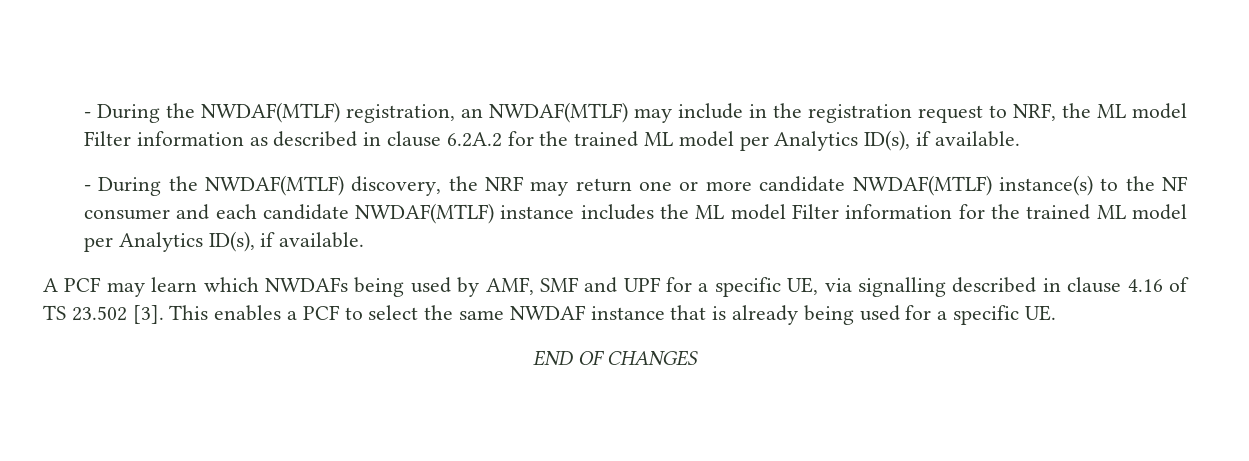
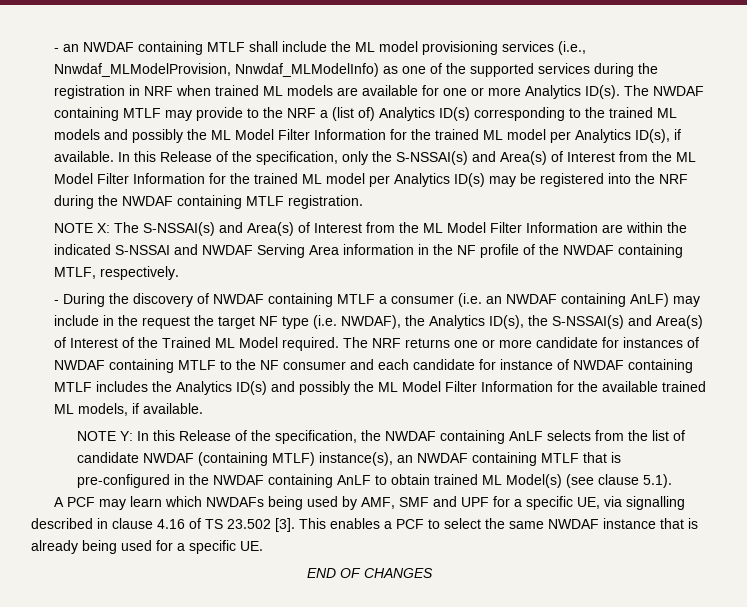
- - During the NWDAF(MTLF) registration, an NWDAF(MTLF) may include in the registration request to NRF, the ML model Filter information as described in clause 6.2A.2 for the trained ML model per Analytics ID(s), if available.
- - During the NWDAF(MTLF) discovery, the NRF may return one or more candidate NWDAF(MTLF) instance(s) to the NF consumer and each candidate NWDAF(MTLF) instance includes the ML model Filter information for the trained ML model per Analytics ID(s), if available.
+ - an NWDAF containing MTLF shall include the ML model provisioning services (i.e., Nnwdaf_MLModelProvision, Nnwdaf_MLModelInfo) as one of the supported services during the registration in NRF when trained ML models are available for one or more Analytics ID(s). The NWDAF containing MTLF may provide to the NRF a (list of) Analytics ID(s) corresponding to the trained ML models and possibly the ML Model Filter Information for the trained ML model per Analytics ID(s), if available. In this Release of the specification, only the S-NSSAI(s) and Area(s) of Interest from the ML Model Filter Information for the trained ML model per Analytics ID(s) may be registered into the NRF during the NWDAF containing MTLF registration.
+ NOTE X: The S-NSSAI(s) and Area(s) of Interest from the ML Model Filter Information are within the indicated S-NSSAI and NWDAF Serving Area information in the NF profile of the NWDAF containing MTLF, respectively.
+ - During the discovery of NWDAF containing MTLF a consumer (i.e. an NWDAF containing AnLF) may include in the request the target NF type (i.e. NWDAF), the Analytics ID(s), the S-NSSAI(s) and Area(s) of Interest of the Trained ML Model required. The NRF returns one or more candidate for instances of NWDAF containing MTLF to the NF consumer and each candidate for instance of NWDAF containing MTLF includes the Analytics ID(s) and possibly the ML Model Filter Information for the available trained ML models, if available.
+ NOTE Y: In this Release of the specification, the NWDAF containing AnLF selects from the list of candidate NWDAF (containing MTLF) instance(s), an NWDAF containing MTLF that is pre-configured in the NWDAF containing AnLF to obtain trained ML Model(s) (see clause 5.1).

